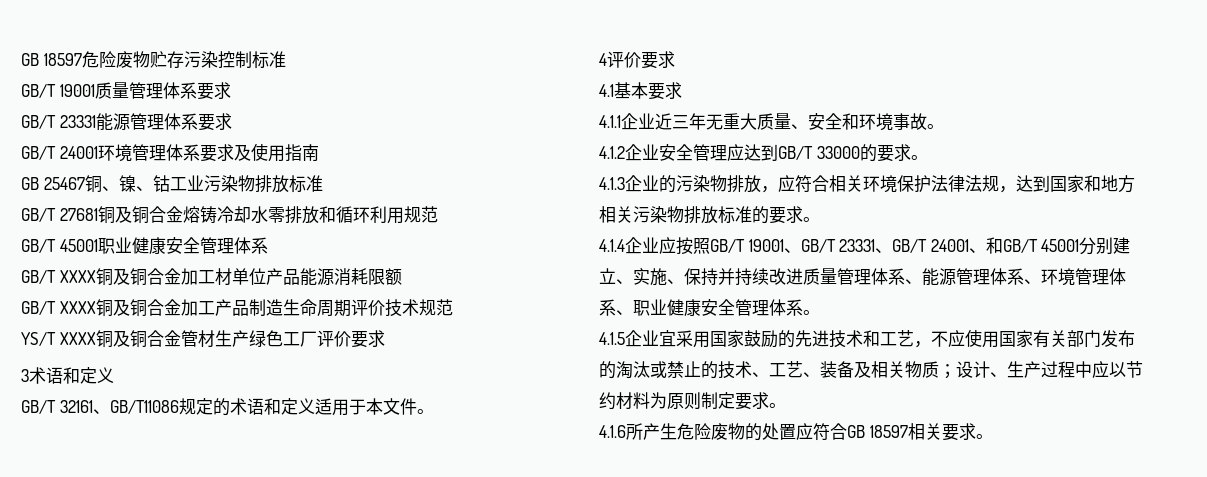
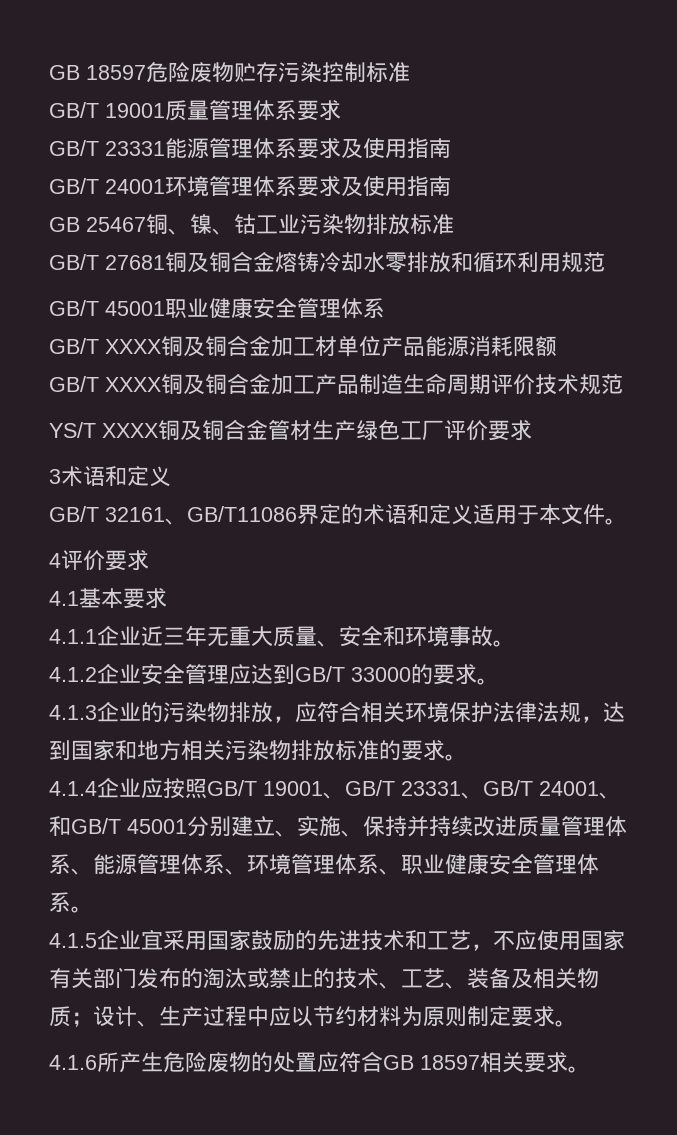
- GB/T 23331能源管理体系要求
+ GB/T 23331能源管理体系要求及使用指南
- GB/T 32161、GB/T11086规定的术语和定义适用于本文件。
+ GB/T 32161、GB/T11086界定的术语和定义适用于本文件。

